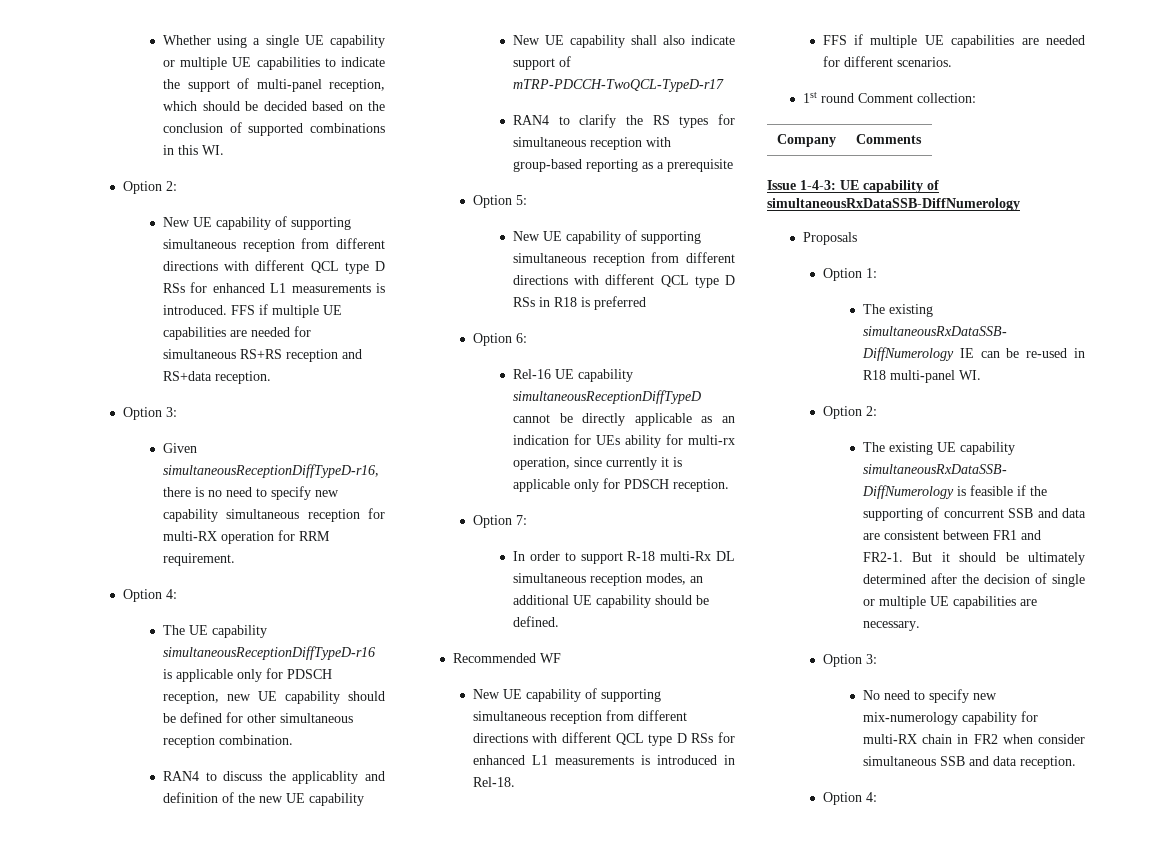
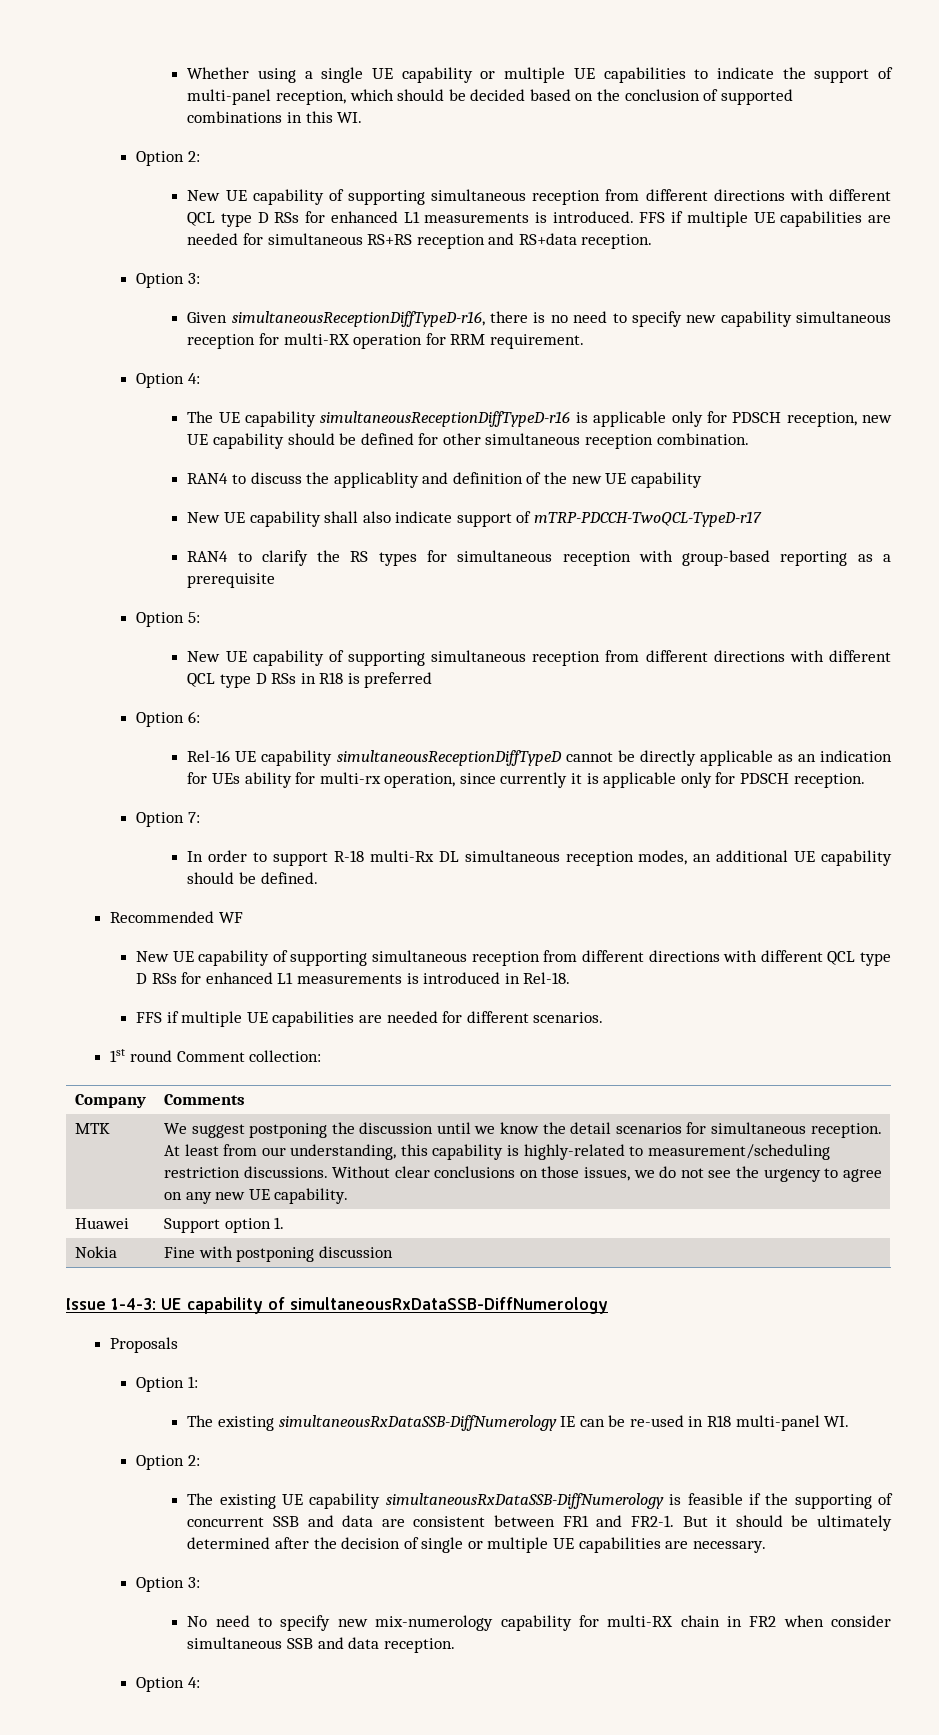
+ MTK | We suggest postponing the discussion until we know the detail scenarios for simultaneous reception. At least from our understanding, this capability is highly-related to measurement/scheduling restriction discussions. Without clear conclusions on those issues, we do not see the urgency to agree on any new UE capability.
+ Huawei | Support option 1.
+ Nokia | Fine with postponing discussion

